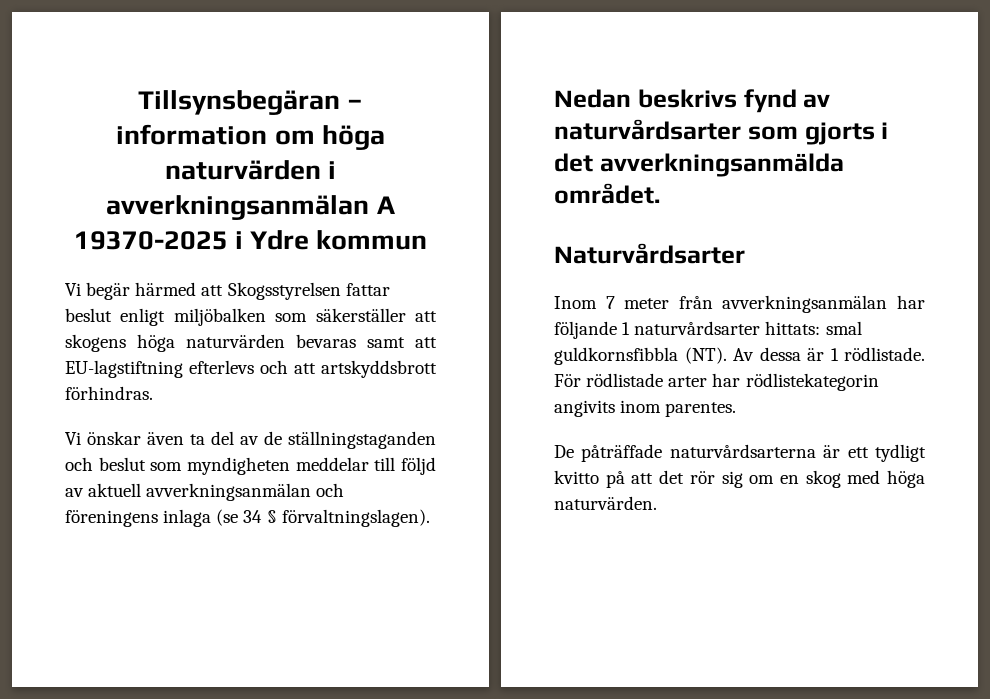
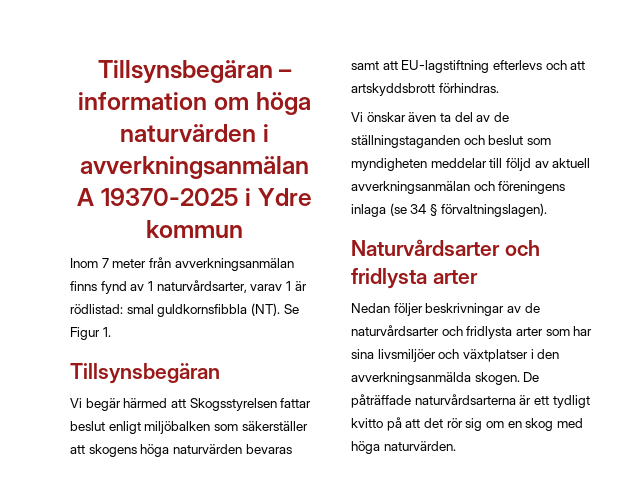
+ Inom 7 meter från avverkningsanmälan finns fynd av 1 naturvårdsarter, varav 1 är rödlistad: smal guldkornsfibbla (NT). Se Figur 1.
+ Tillsynsbegäran
- Nedan beskrivs fynd av naturvårdsarter som gjorts i det avverkningsanmälda området.
- Naturvårdsarter
- Inom 7 meter från avverkningsanmälan har följande 1 naturvårdsarter hittats: smal guldkornsfibbla (NT). Av dessa är 1 rödlistade. För rödlistade arter har rödlistekategorin angivits inom parentes.
- De påträffade naturvårdsarterna är ett tydligt kvitto på att det rör sig om en skog med höga naturvärden.
+ Naturvårdsarter och fridlysta arter
+ Nedan följer beskrivningar av de naturvårdsarter och fridlysta arter som har sina livsmiljöer och växtplatser i den avverkningsanmälda skogen. De påträffade naturvårdsarterna är ett tydligt kvitto på att det rör sig om en skog med höga naturvärden.

